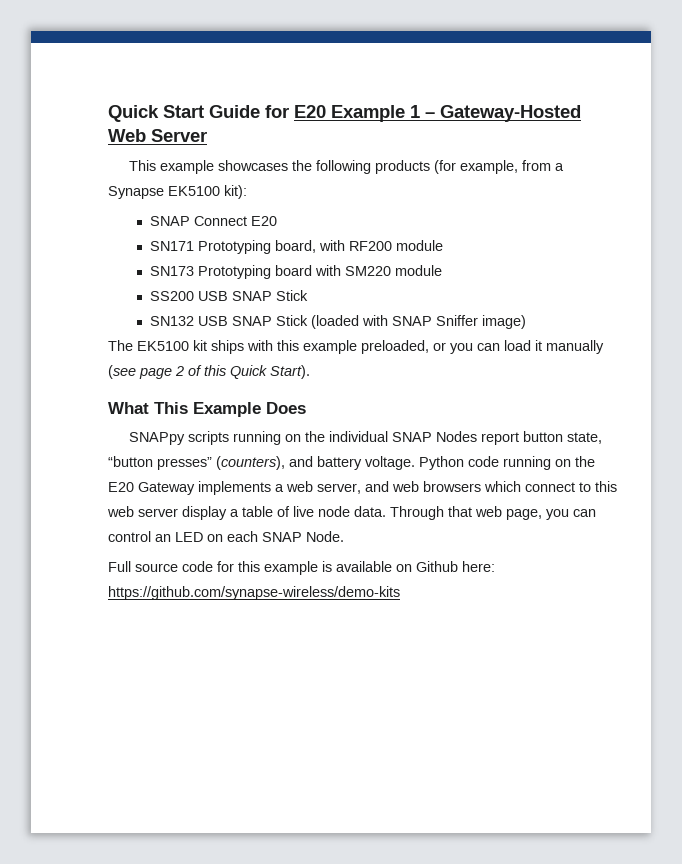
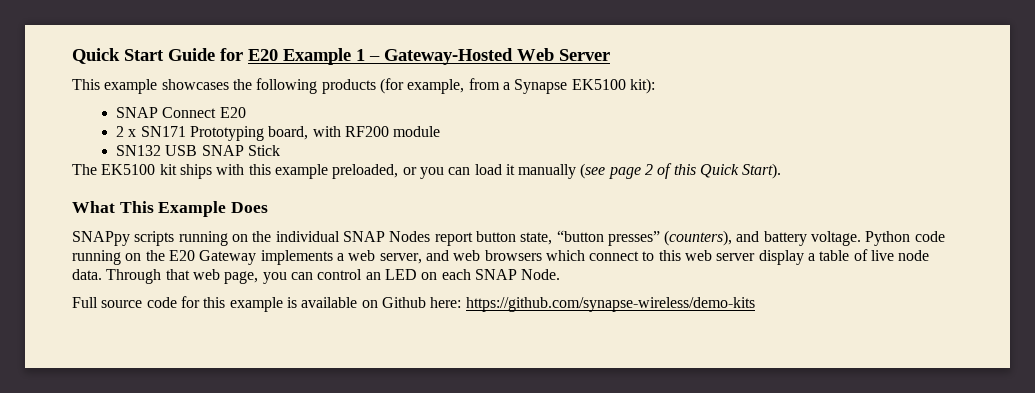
- SN171 Prototyping board, with RF200 module
+ 2 x SN171 Prototyping board, with RF200 module
- SN173 Prototyping board with SM220 module
- SS200 USB SNAP Stick
- SN132 USB SNAP Stick (loaded with SNAP Sniffer image)
+ SN132 USB SNAP Stick

